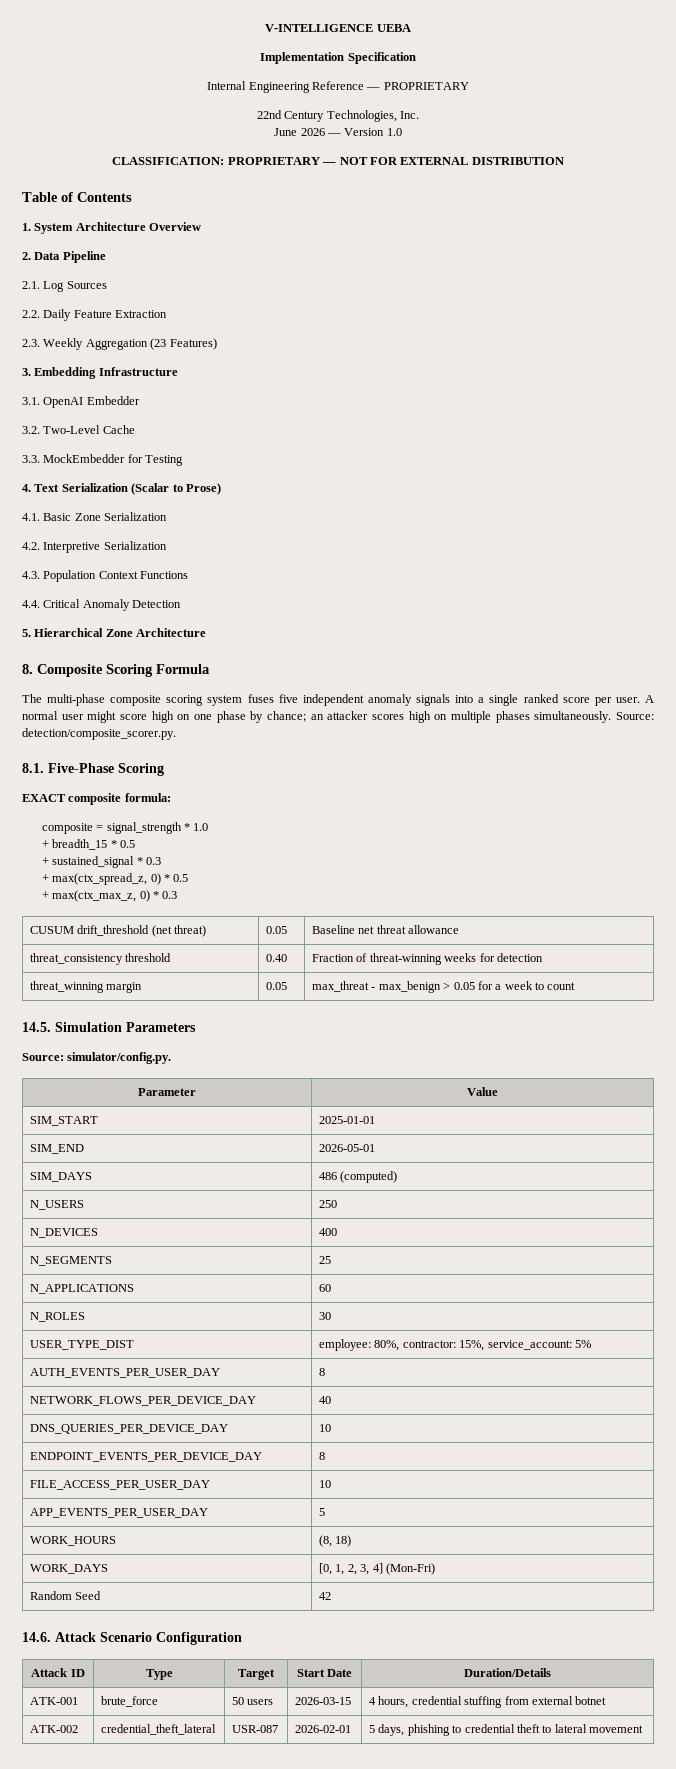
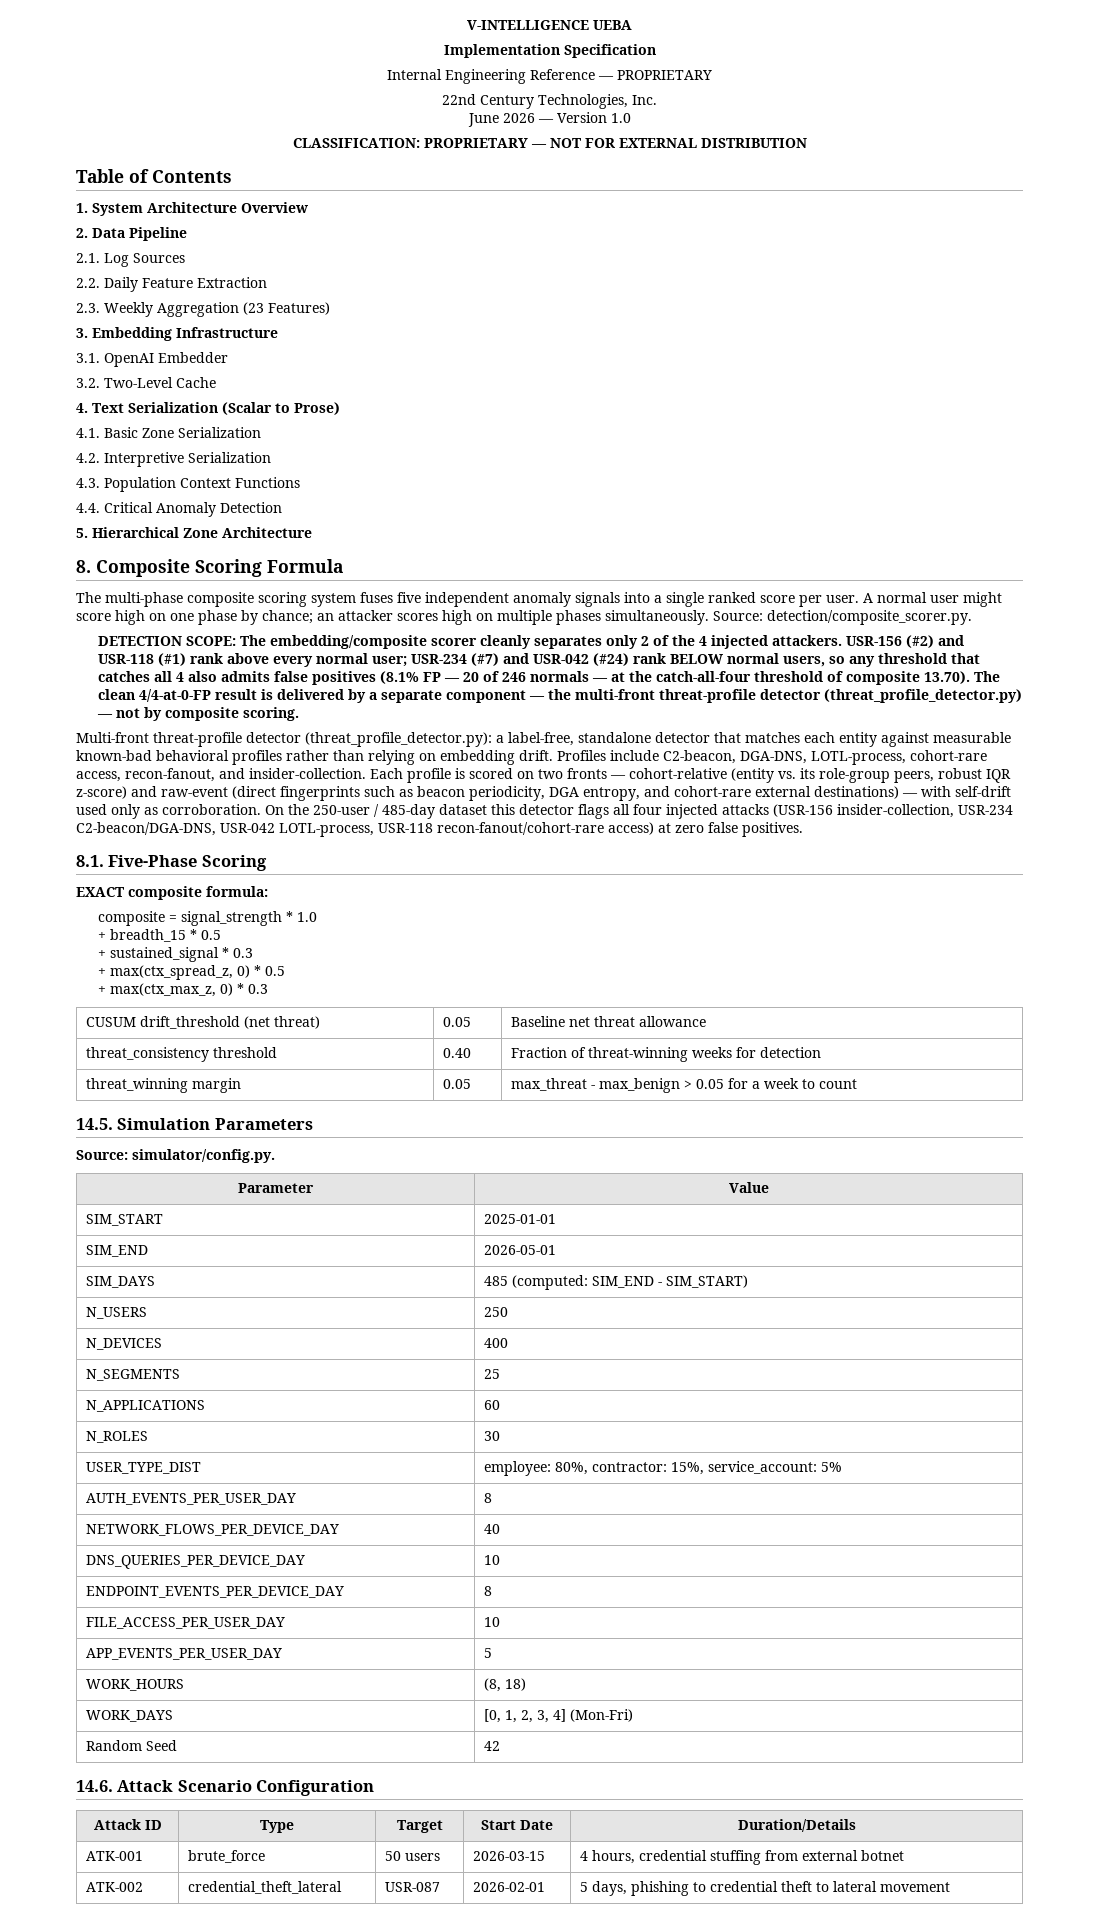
- 3.3. MockEmbedder for Testing
+ DETECTION SCOPE: The embedding/composite scorer cleanly separates only 2 of the 4 injected attackers. USR-156 (#2) and USR-118 (#1) rank above every normal user; USR-234 (#7) and USR-042 (#24) rank BELOW normal users, so any threshold that catches all 4 also admits false positives (8.1% FP — 20 of 246 normals — at the catch-all-four threshold of composite 13.70). The clean 4/4-at-0-FP result is delivered by a separate component — the multi-front threat-profile detector (threat_profile_detector.py) — not by composite scoring.
+ Multi-front threat-profile detector (threat_profile_detector.py): a label-free, standalone detector that matches each entity against measurable known-bad behavioral profiles rather than relying on embedding drift. Profiles include C2-beacon, DGA-DNS, LOTL-process, cohort-rare access, recon-fanout, and insider-collection. Each profile is scored on two fronts — cohort-relative (entity vs. its role-group peers, robust IQR z-score) and raw-event (direct fingerprints such as beacon periodicity, DGA entropy, and cohort-rare external destinations) — with self-drift used only as corroboration. On the 250-user / 485-day dataset this detector flags all four injected attacks (USR-156 insider-collection, USR-234 C2-beacon/DGA-DNS, USR-042 LOTL-process, USR-118 recon-fanout/cohort-rare access) at zero false positives.
- SIM_DAYS | 486 (computed)
+ SIM_DAYS | 485 (computed: SIM_END - SIM_START)

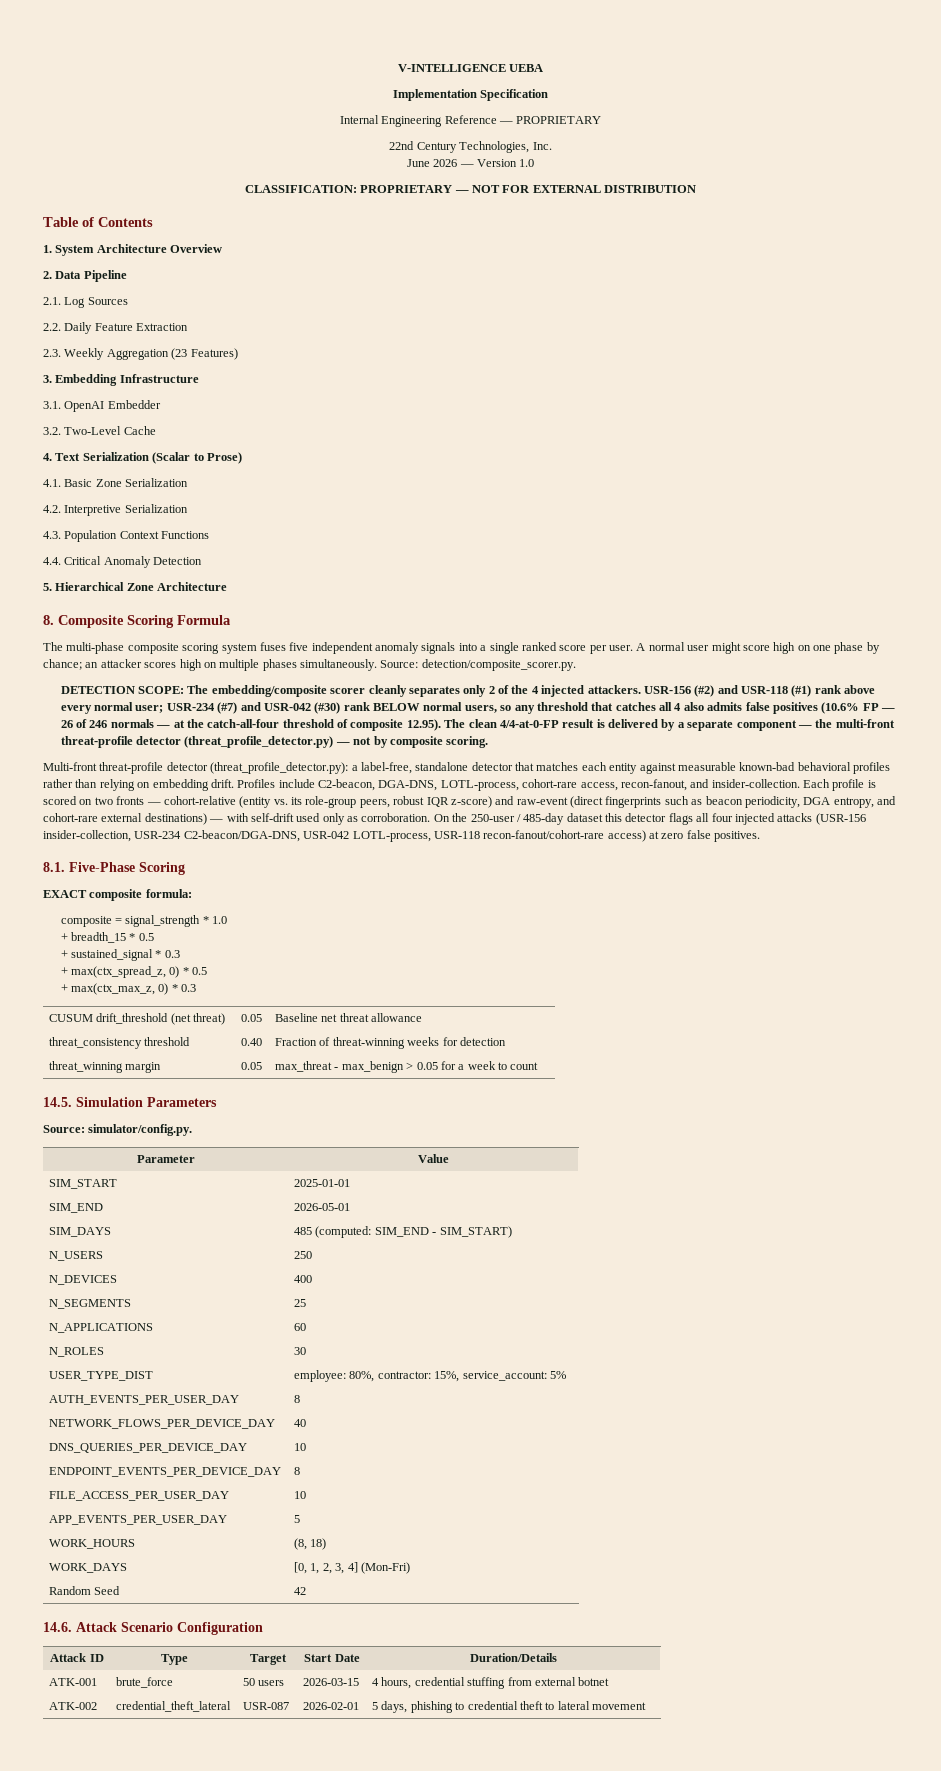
- USR-234 (#7) and USR-042 (#24) rank BELOW normal users, so any threshold that catches all 4 also admits false positives (8.1% FP — 20 of 246 normals — at the catch-all-four threshold of composite 13.70). The clean 4/4-at-0-FP result is delivered by a separate component — the multi-front threat-profile detector (threat_profile_detector.py) — not by composite scoring.
+ USR-234 (#7) and USR-042 (#30) rank BELOW normal users, so any threshold that catches all 4 also admits false positives (10.6% FP — 26 of 246 normals — at the catch-all-four threshold of composite 12.95). The clean 4/4-at-0-FP result is delivered by a separate component — the multi-front threat-profile detector (threat_profile_detector.py) — not by composite scoring.

